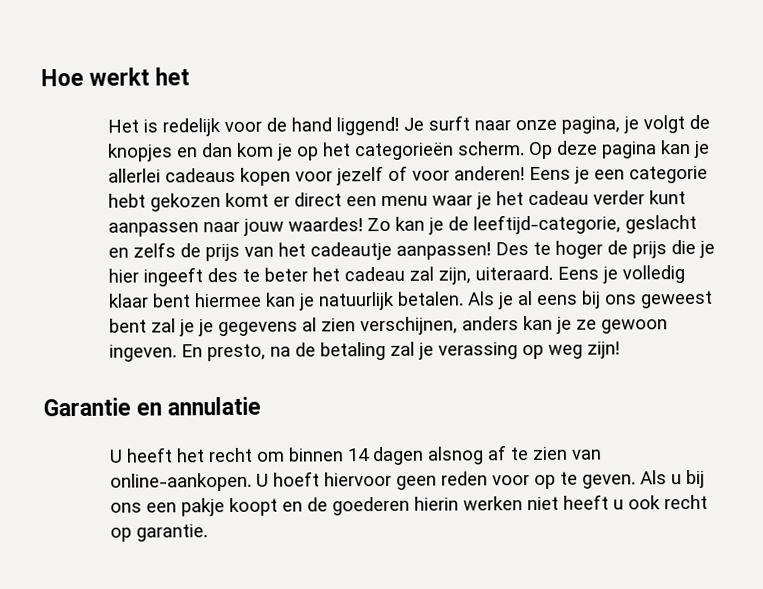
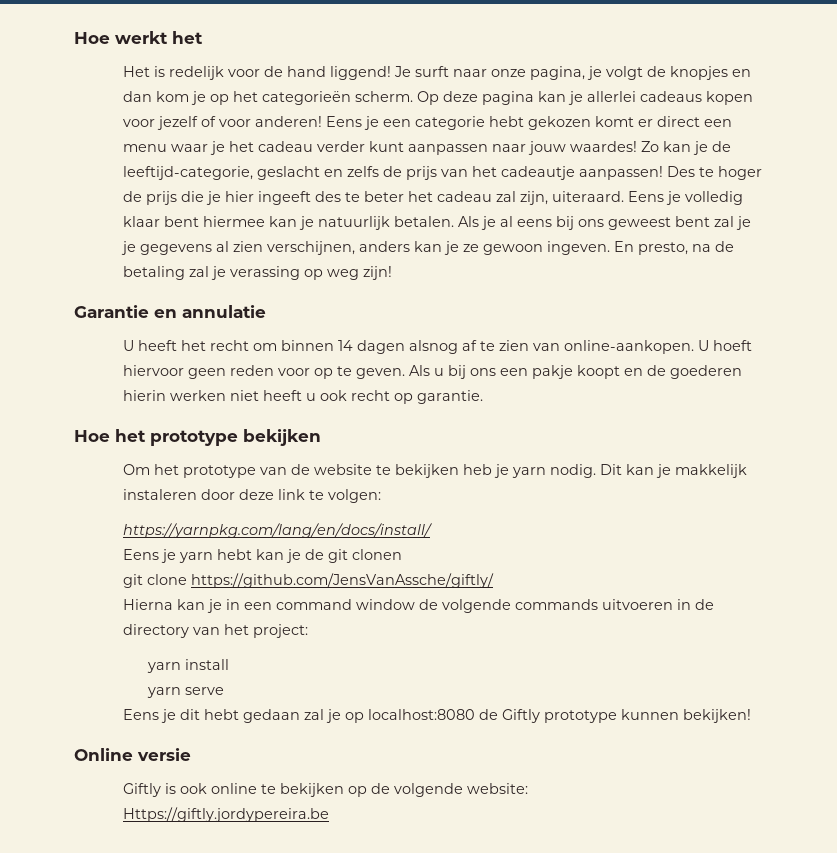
+ Hoe het prototype bekijken
+ Om het prototype van de website te bekijken heb je yarn nodig. Dit kan je makkelijk instaleren door deze link te volgen:
+ https://yarnpkg.com/lang/en/docs/install/
+ Eens je yarn hebt kan je de git clonen
+ git clone https://github.com/JensVanAssche/giftly/
+ Hierna kan je in een command window de volgende commands uitvoeren in de directory van het project:
+ yarn install
+ yarn serve
+ Eens je dit hebt gedaan zal je op localhost:8080 de Giftly prototype kunnen bekijken!
+ Online versie
+ Giftly is ook online te bekijken op de volgende website:
+ Https://giftly.jordypereira.be

